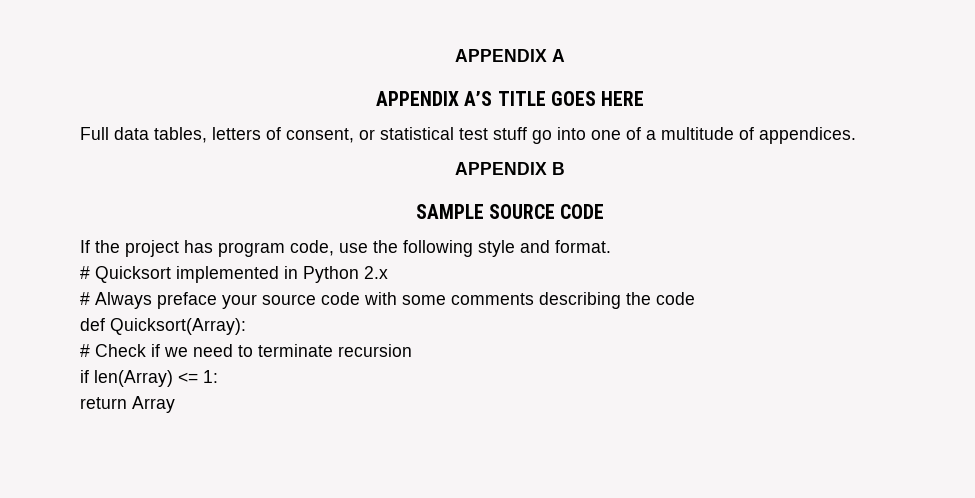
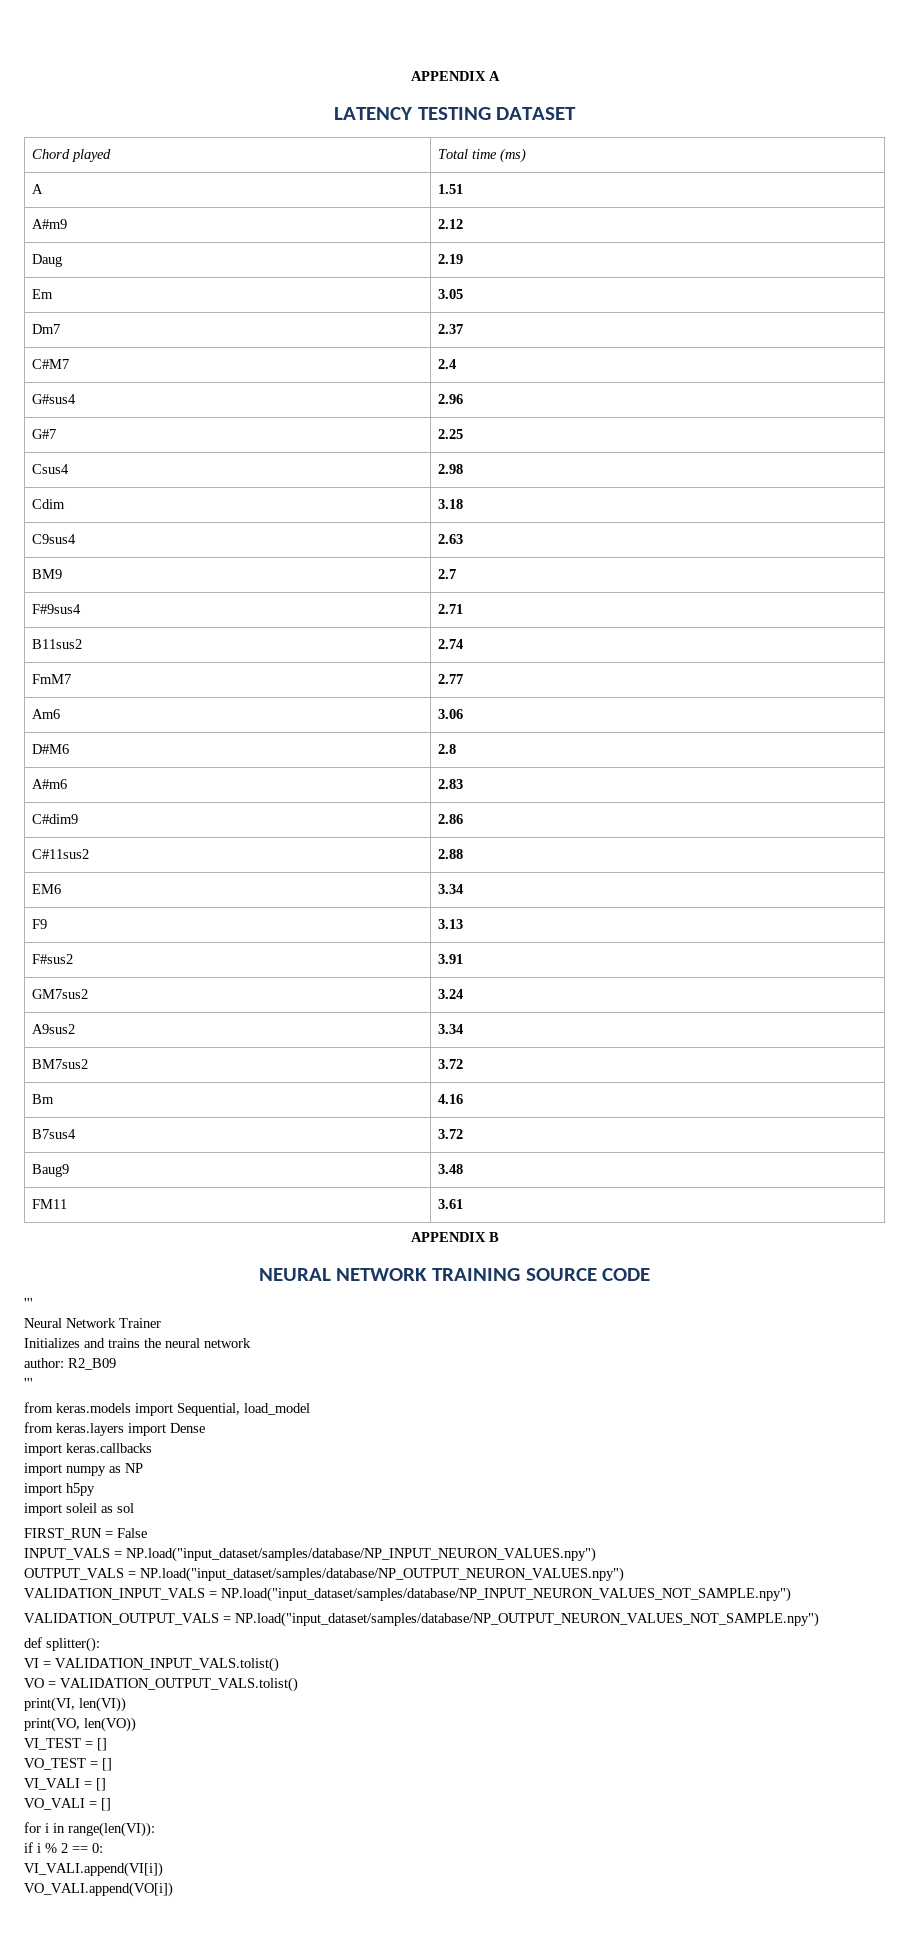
- APPENDIX A’S TITLE GOES HERE
- Full data tables, letters of consent, or statistical test stuff go into one of a multitude of appendices.
+ LATENCY TESTING DATASET
+ Chord played | Total time (ms)
+ A | 1.51
+ A#m9 | 2.12
+ Daug | 2.19
+ Em | 3.05
+ Dm7 | 2.37
+ C#M7 | 2.4
+ G#sus4 | 2.96
+ G#7 | 2.25
+ Csus4 | 2.98
+ Cdim | 3.18
+ C9sus4 | 2.63
+ BM9 | 2.7
+ F#9sus4 | 2.71
+ B11sus2 | 2.74
+ FmM7 | 2.77
+ Am6 | 3.06
+ D#M6 | 2.8
+ A#m6 | 2.83
+ C#dim9 | 2.86
+ C#11sus2 | 2.88
+ EM6 | 3.34
+ F9 | 3.13
+ F#sus2 | 3.91
+ GM7sus2 | 3.24
+ A9sus2 | 3.34
+ BM7sus2 | 3.72
+ Bm | 4.16
+ B7sus4 | 3.72
+ Baug9 | 3.48
+ FM11 | 3.61
- SAMPLE SOURCE CODE
- If the project has program code, use the following style and format.
- # Quicksort implemented in Python 2.x
- # Always preface your source code with some comments describing the code
- def Quicksort(Array):
- # Check if we need to terminate recursion
- if len(Array) <= 1:
- return Array
+ NEURAL NETWORK TRAINING SOURCE CODE
+ '''
+ Neural Network Trainer
+ Initializes and trains the neural network
+ author: R2_B09
+ '''
+ from keras.models import Sequential, load_model
+ from keras.layers import Dense
+ import keras.callbacks
+ import numpy as NP
+ import h5py
+ import soleil as sol
+ FIRST_RUN = False
+ INPUT_VALS = NP.load("input_dataset/samples/database/NP_INPUT_NEURON_VALUES.npy")
+ OUTPUT_VALS = NP.load("input_dataset/samples/database/NP_OUTPUT_NEURON_VALUES.npy")
+ VALIDATION_INPUT_VALS = NP.load("input_dataset/samples/database/NP_INPUT_NEURON_VALUES_NOT_SAMPLE.npy")
+ VALIDATION_OUTPUT_VALS = NP.load("input_dataset/samples/database/NP_OUTPUT_NEURON_VALUES_NOT_SAMPLE.npy")
+ def splitter():
+ VI = VALIDATION_INPUT_VALS.tolist()
+ VO = VALIDATION_OUTPUT_VALS.tolist()
+ print(VI, len(VI))
+ print(VO, len(VO))
+ VI_TEST = []
+ VO_TEST = []
+ VI_VALI = []
+ VO_VALI = []
+ for i in range(len(VI)):
+ if i % 2 == 0:
+ VI_VALI.append(VI[i])
+ VO_VALI.append(VO[i])

